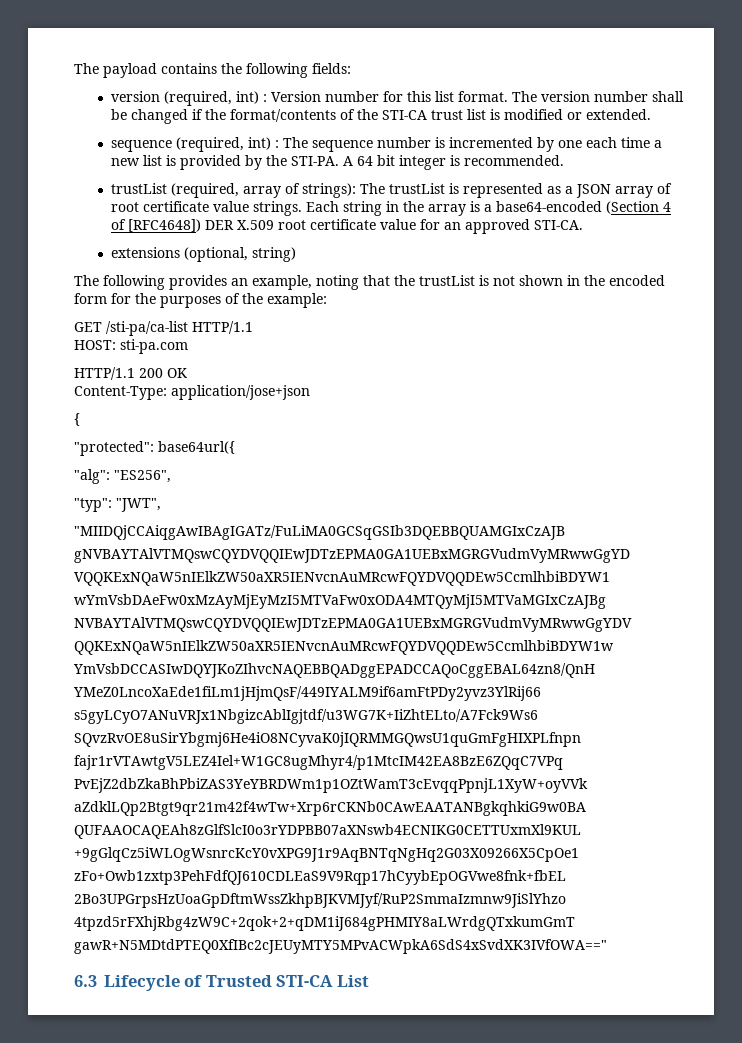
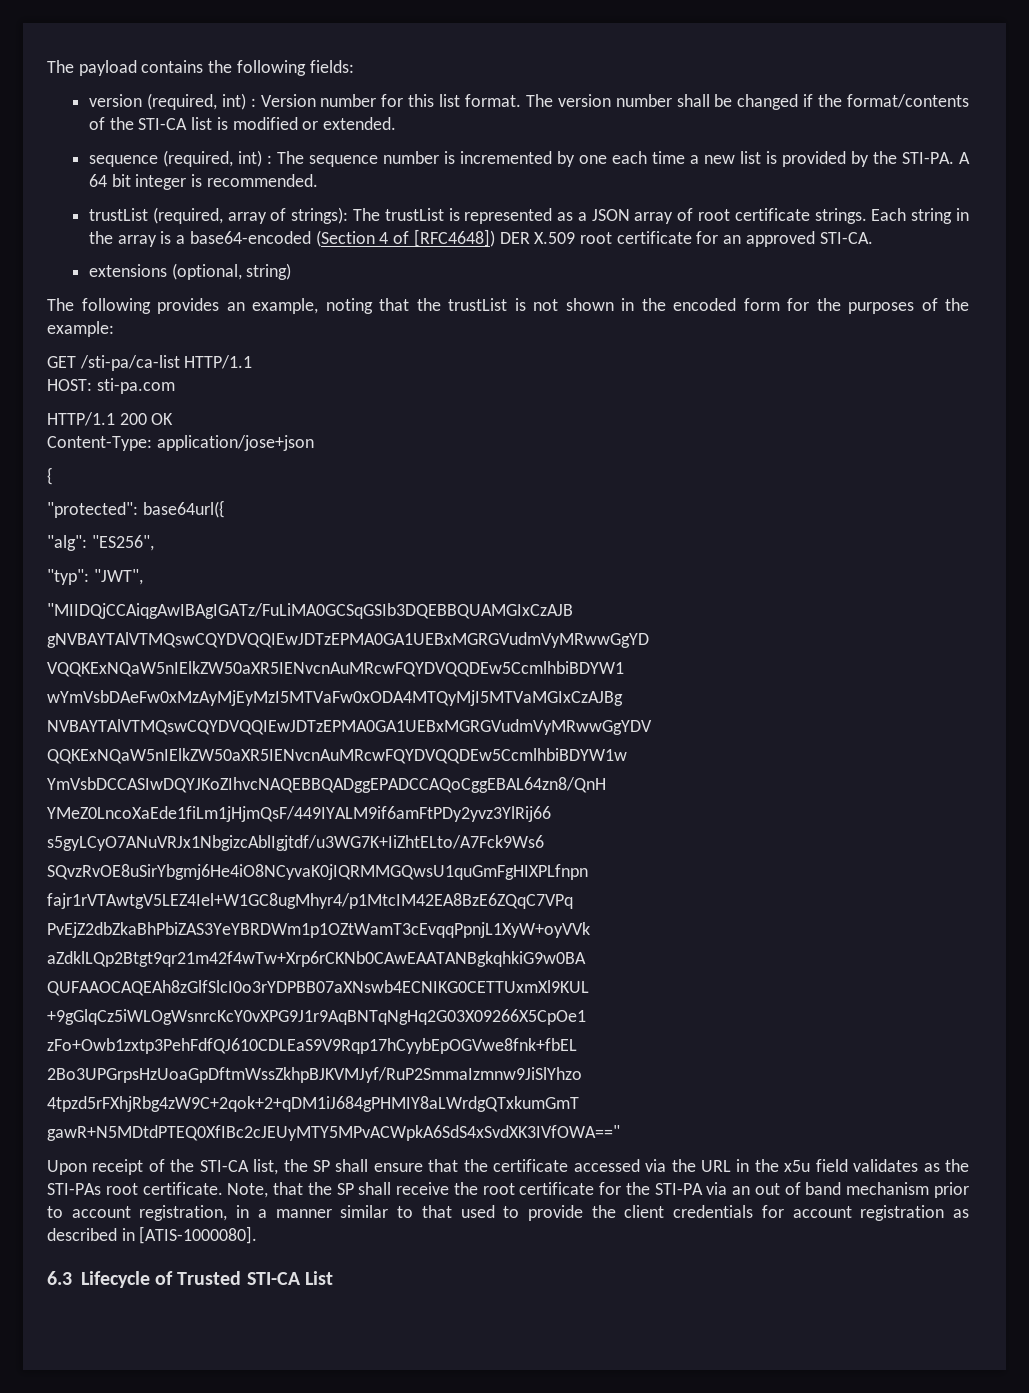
- The version number shall be changed if the format/contents of the STI-CA trust list is modified or extended.
+ The version number shall be changed if the format/contents of the STI-CA list is modified or extended.
- trustList (required, array of strings): The trustList is represented as a JSON array of root certificate value strings.
+ trustList (required, array of strings): The trustList is represented as a JSON array of root certificate strings.
- Each string in the array is a base64-encoded (Section 4 of [RFC4648]) DER X.509 root certificate value for an approved STI-CA.
+ Each string in the array is a base64-encoded (Section 4 of [RFC4648]) DER X.509 root certificate for an approved STI-CA.
+ Upon receipt of the STI-CA list, the SP shall ensure that the certificate accessed via the URL in the x5u field validates as the STI-PAs root certificate. Note, that the SP shall receive the root certificate for the STI-PA via an out of band mechanism prior to account registration, in a manner similar to that used to provide the client credentials for account registration as described in [ATIS-1000080].

